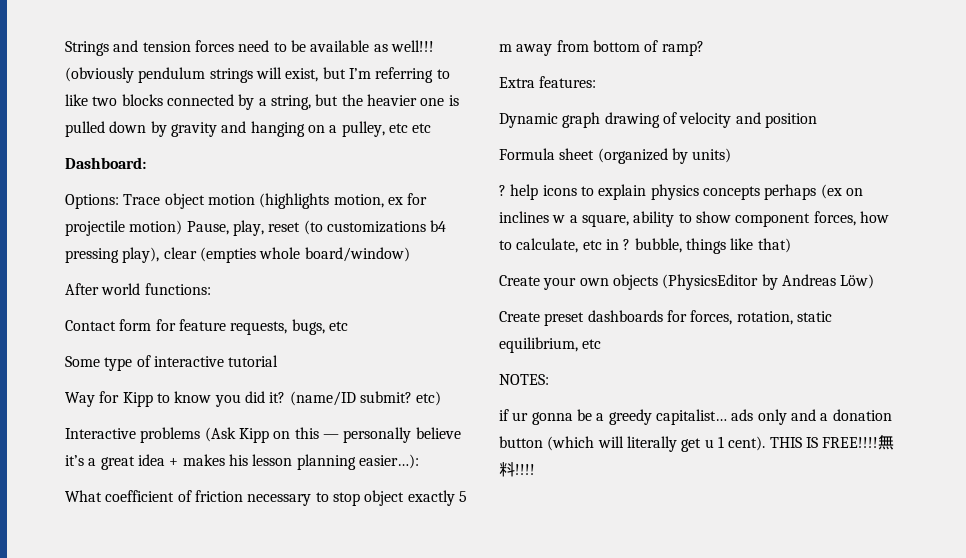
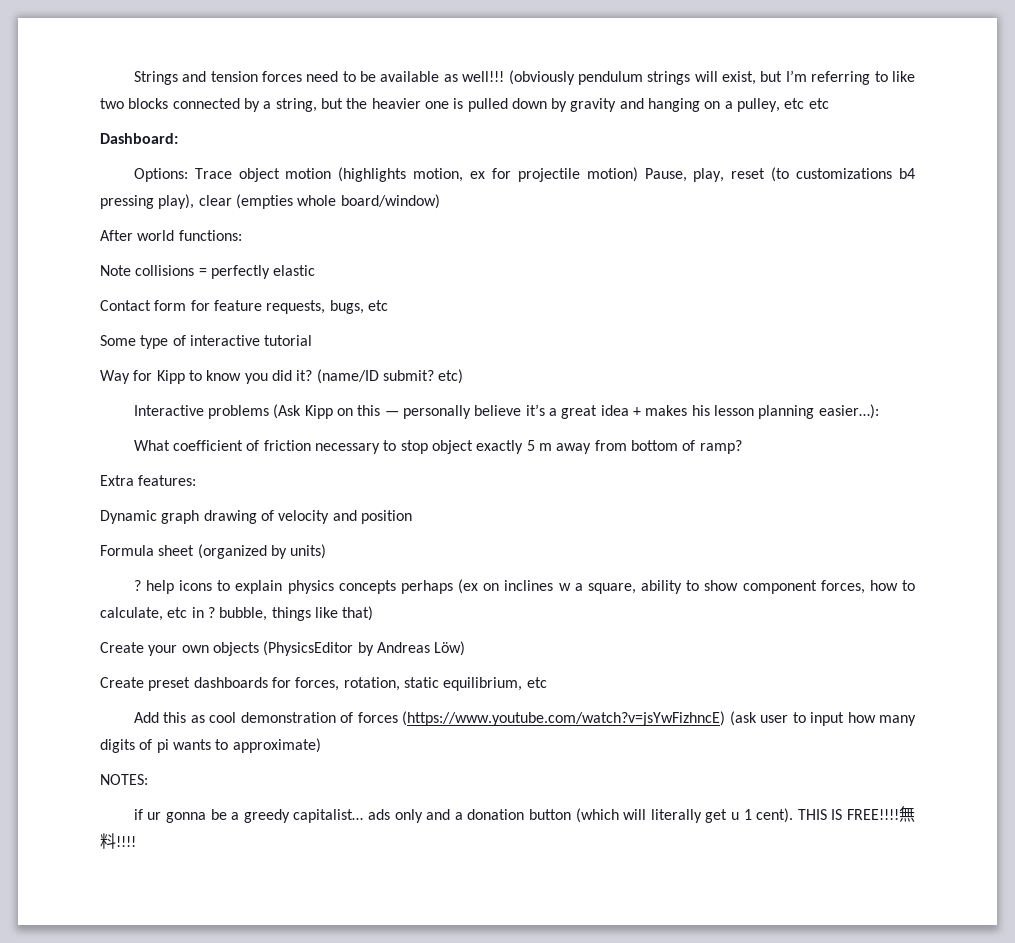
+ Note collisions = perfectly elastic
+ Add this as cool demonstration of forces (https://www.youtube.com/watch?v=jsYwFizhncE) (ask user to input how many digits of pi wants to approximate)

